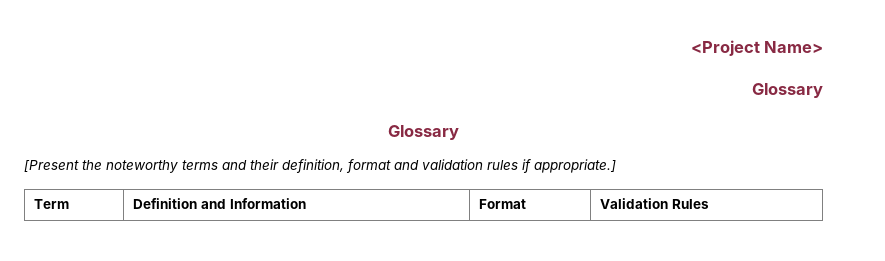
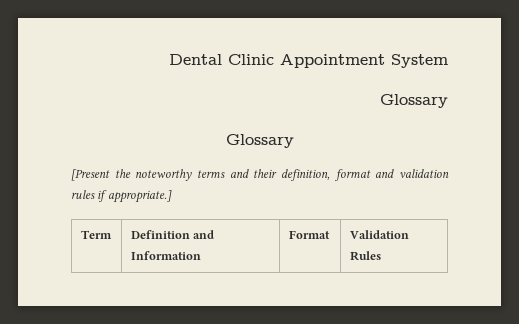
- <Project Name>
+ Dental Clinic Appointment System

